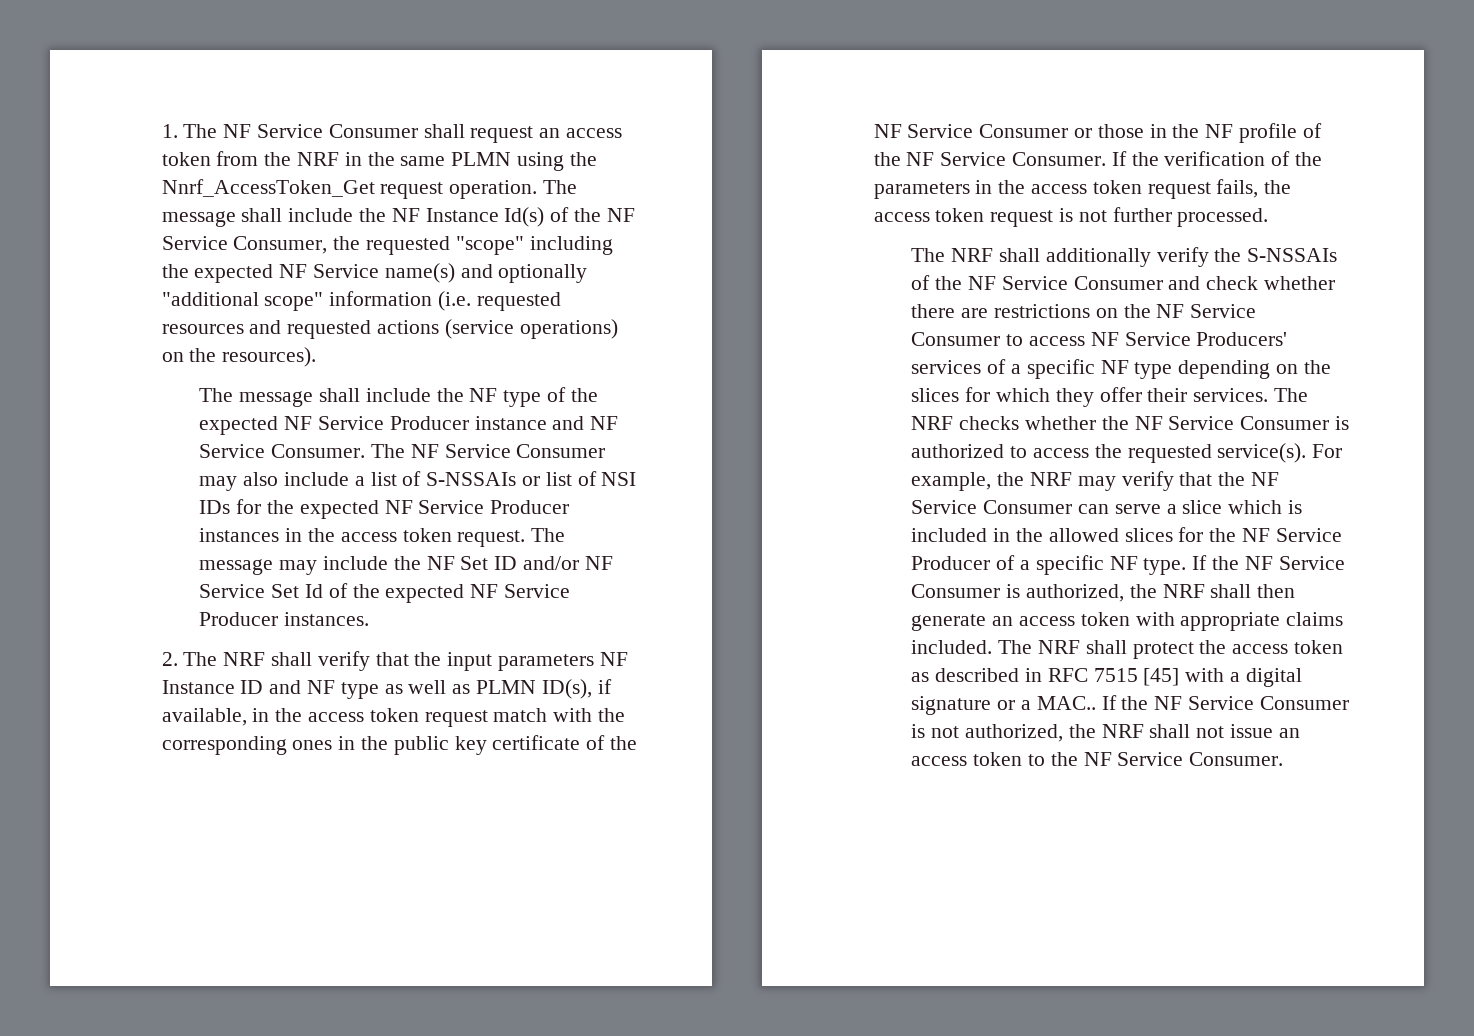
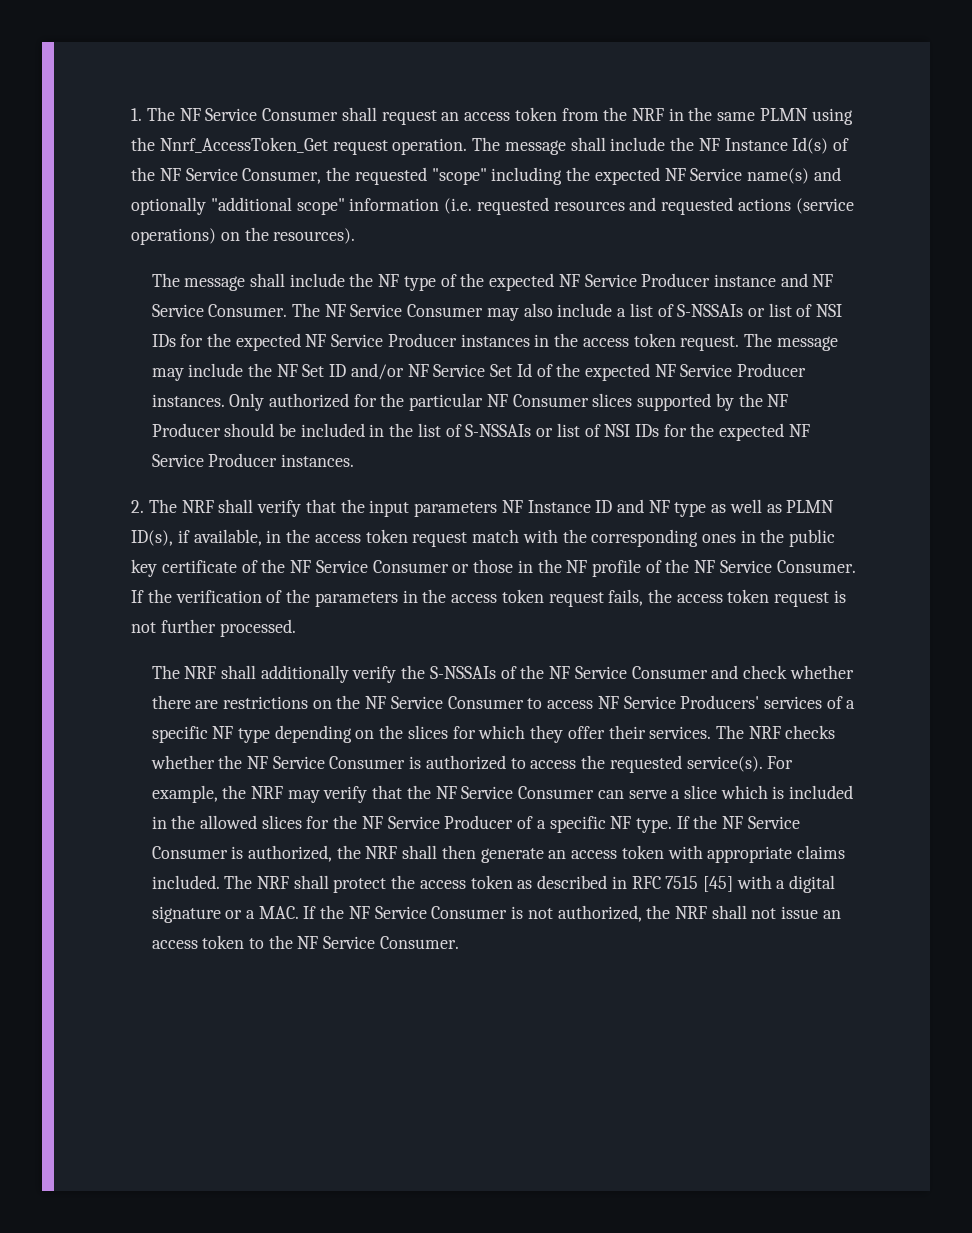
+ Only authorized for the particular NF Consumer slices supported by the NF Producer should be included in the list of S-NSSAIs or list of NSI IDs for the expected NF Service Producer instances.
- The NRF shall protect the access token as described in RFC 7515 [45] with a digital signature or a MAC.. If the NF Service Consumer is not authorized, the NRF shall not issue an access token to the NF Service Consumer.
+ The NRF shall protect the access token as described in RFC 7515 [45] with a digital signature or a MAC. If the NF Service Consumer is not authorized, the NRF shall not issue an access token to the NF Service Consumer.

